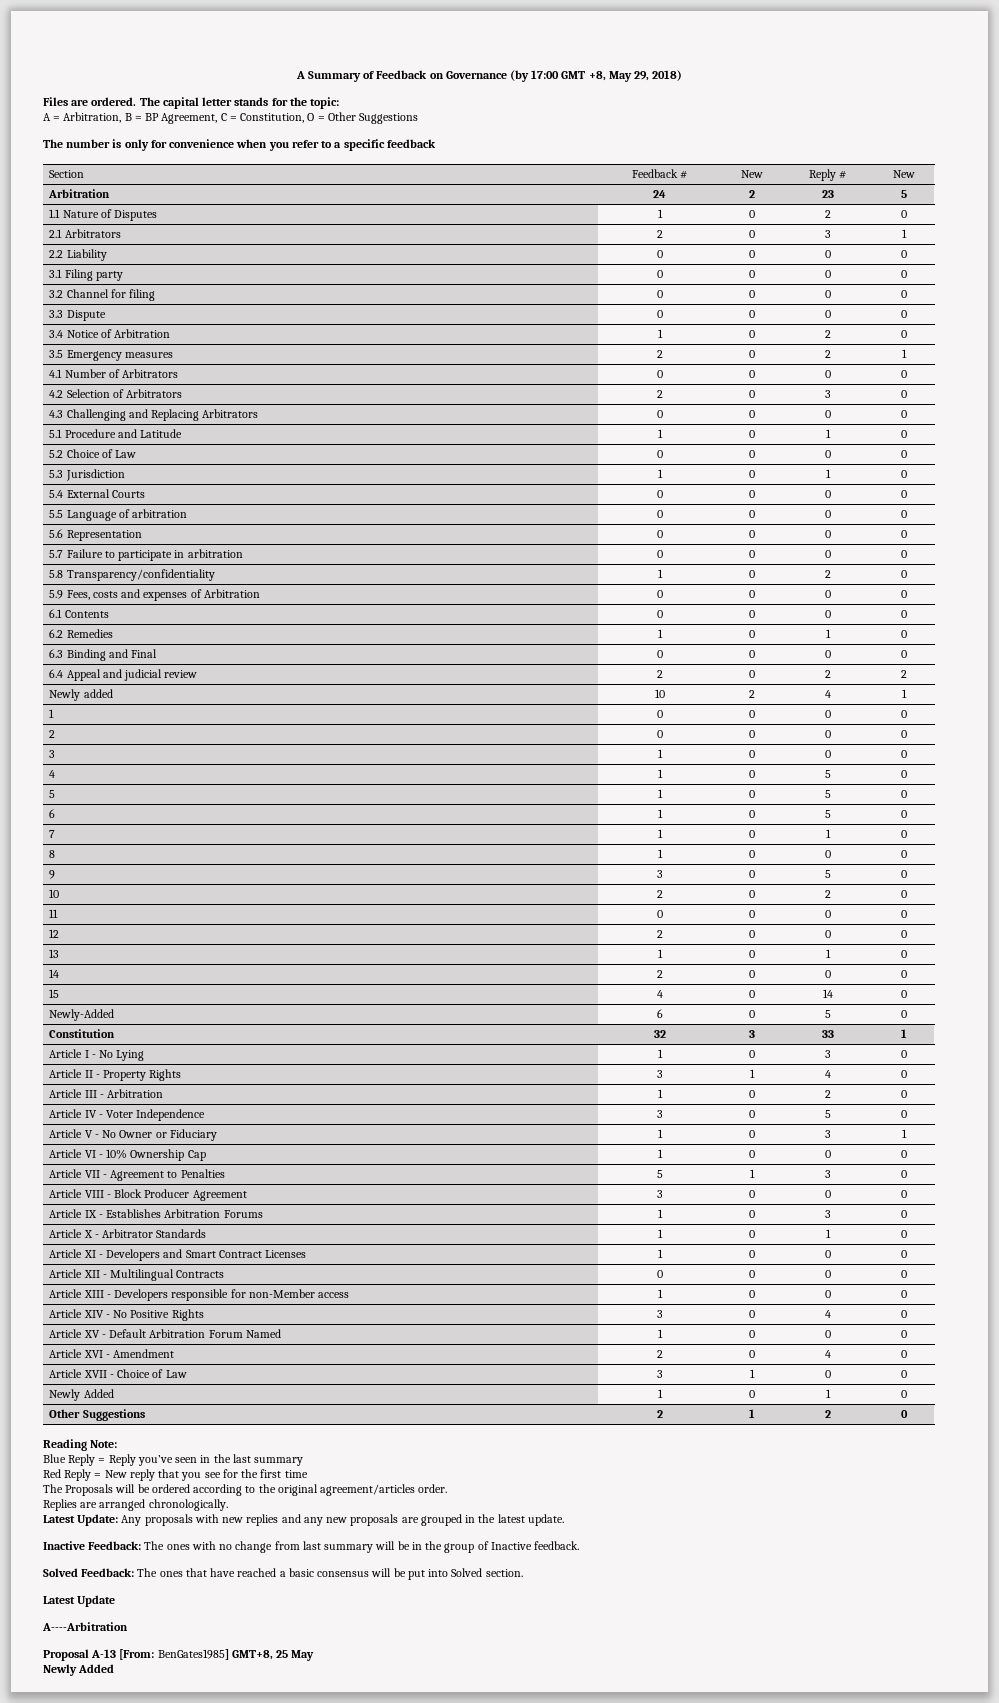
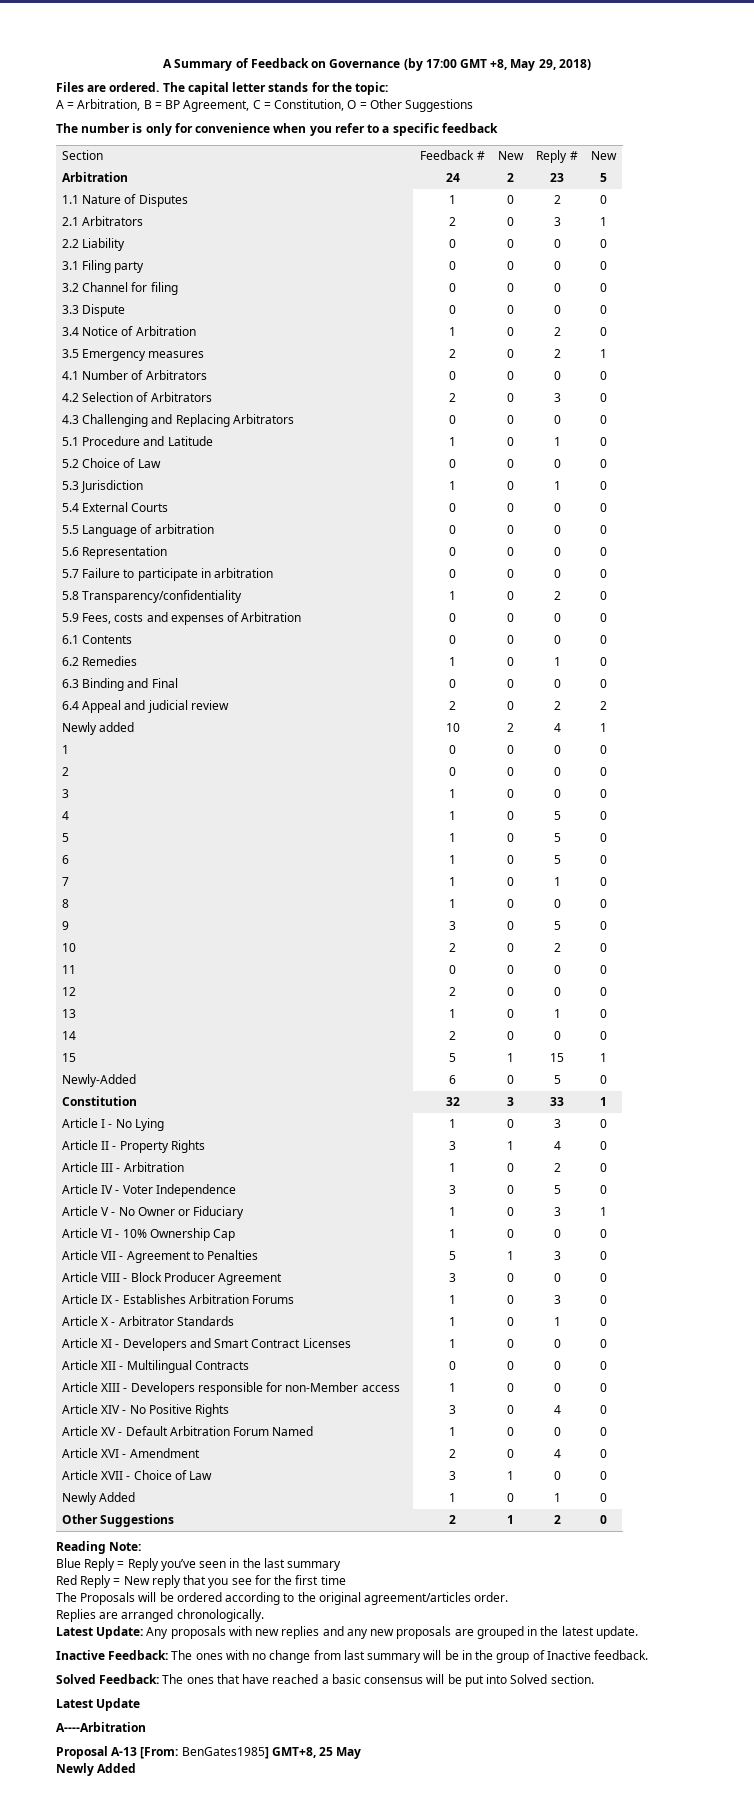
- 15 | 4 | 0 | 14 | 0
+ 15 | 5 | 1 | 15 | 1

